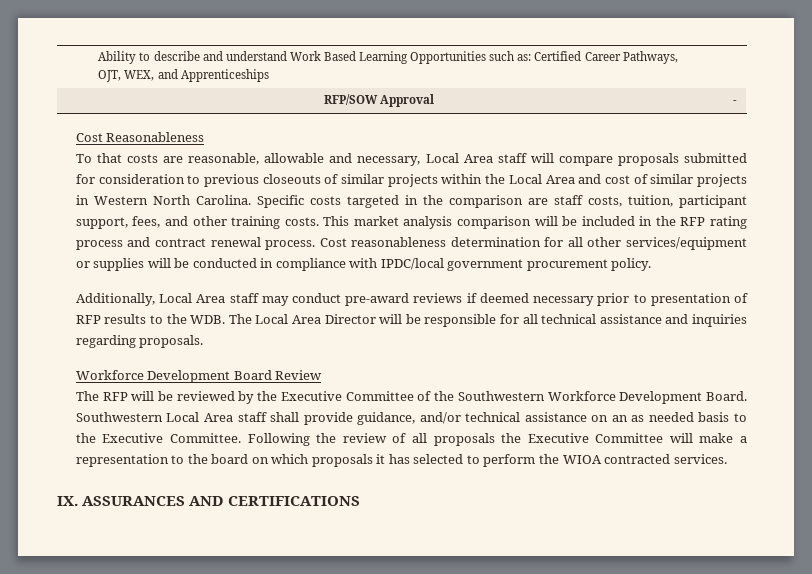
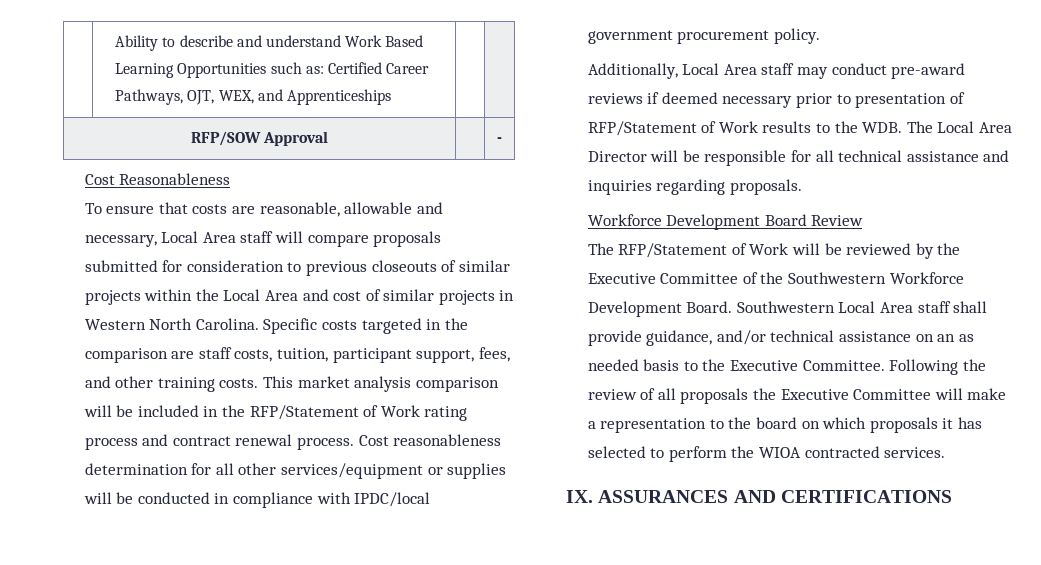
- To that costs are reasonable, allowable and necessary, Local Area staff will compare proposals submitted for consideration to previous closeouts of similar projects within the Local Area and cost of similar projects in Western North Carolina.
+ To ensure that costs are reasonable, allowable and necessary, Local Area staff will compare proposals submitted for consideration to previous closeouts of similar projects within the Local Area and cost of similar projects in Western North Carolina.
- This market analysis comparison will be included in the RFP rating process and contract renewal process.
+ This market analysis comparison will be included in the RFP/Statement of Work rating process and contract renewal process.
- Additionally, Local Area staff may conduct pre-award reviews if deemed necessary prior to presentation of RFP results to the WDB. The Local Area Director will be responsible for all technical assistance and inquiries regarding proposals.
+ Additionally, Local Area staff may conduct pre-award reviews if deemed necessary prior to presentation of RFP/Statement of Work results to the WDB. The Local Area Director will be responsible for all technical assistance and inquiries regarding proposals.
- The RFP will be reviewed by the Executive Committee of the Southwestern Workforce Development Board.
+ The RFP/Statement of Work will be reviewed by the Executive Committee of the Southwestern Workforce Development Board.

